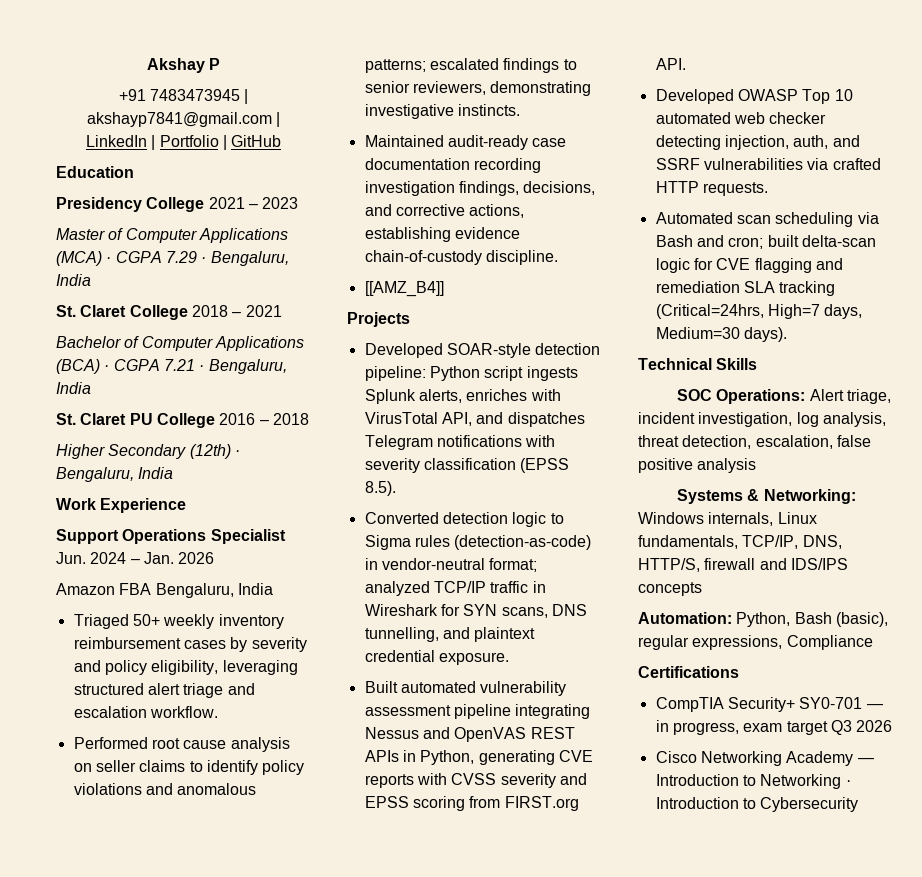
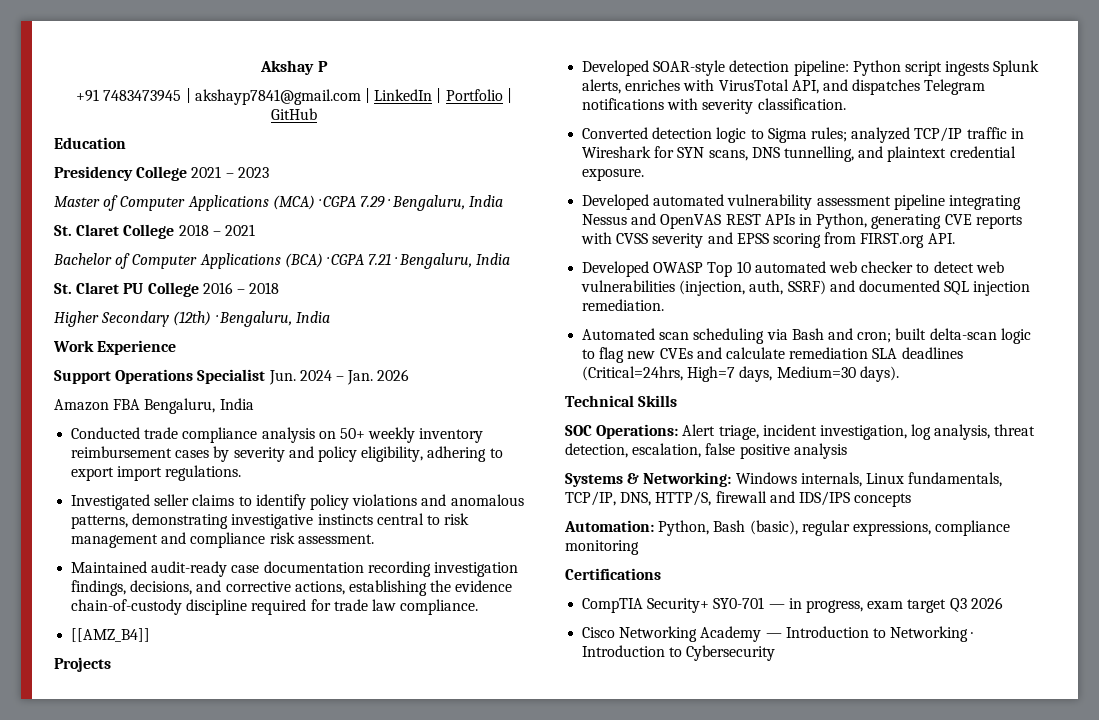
- Triaged 50+ weekly inventory reimbursement cases by severity and policy eligibility, leveraging structured alert triage and escalation workflow.
- Performed root cause analysis on seller claims to identify policy violations and anomalous patterns; escalated findings to senior reviewers, demonstrating investigative instincts.
+ Conducted trade compliance analysis on 50+ weekly inventory reimbursement cases by severity and policy eligibility, adhering to export import regulations.
+ Investigated seller claims to identify policy violations and anomalous patterns, demonstrating investigative instincts central to risk management and compliance risk assessment.
- Maintained audit-ready case documentation recording investigation findings, decisions, and corrective actions, establishing evidence chain-of-custody discipline.
+ Maintained audit-ready case documentation recording investigation findings, decisions, and corrective actions, establishing the evidence chain-of-custody discipline required for trade law compliance.
- Developed SOAR-style detection pipeline: Python script ingests Splunk alerts, enriches with VirusTotal API, and dispatches Telegram notifications with severity classification (EPSS 8.5).
+ Developed SOAR-style detection pipeline: Python script ingests Splunk alerts, enriches with VirusTotal API, and dispatches Telegram notifications with severity classification.
- Converted detection logic to Sigma rules (detection-as-code) in vendor-neutral format; analyzed TCP/IP traffic in Wireshark for SYN scans, DNS tunnelling, and plaintext credential exposure.
+ Converted detection logic to Sigma rules; analyzed TCP/IP traffic in Wireshark for SYN scans, DNS tunnelling, and plaintext credential exposure.
- Built automated vulnerability assessment pipeline integrating Nessus and OpenVAS REST APIs in Python, generating CVE reports with CVSS severity and EPSS scoring from FIRST.org API.
+ Developed automated vulnerability assessment pipeline integrating Nessus and OpenVAS REST APIs in Python, generating CVE reports with CVSS severity and EPSS scoring from FIRST.org API.
- Developed OWASP Top 10 automated web checker detecting injection, auth, and SSRF vulnerabilities via crafted HTTP requests.
+ Developed OWASP Top 10 automated web checker to detect web vulnerabilities (injection, auth, SSRF) and documented SQL injection remediation.
- Automated scan scheduling via Bash and cron; built delta-scan logic for CVE flagging and remediation SLA tracking (Critical=24hrs, High=7 days, Medium=30 days).
+ Automated scan scheduling via Bash and cron; built delta-scan logic to flag new CVEs and calculate remediation SLA deadlines (Critical=24hrs, High=7 days, Medium=30 days).
- Automation: Python, Bash (basic), regular expressions, Compliance
+ Automation: Python, Bash (basic), regular expressions, compliance monitoring

